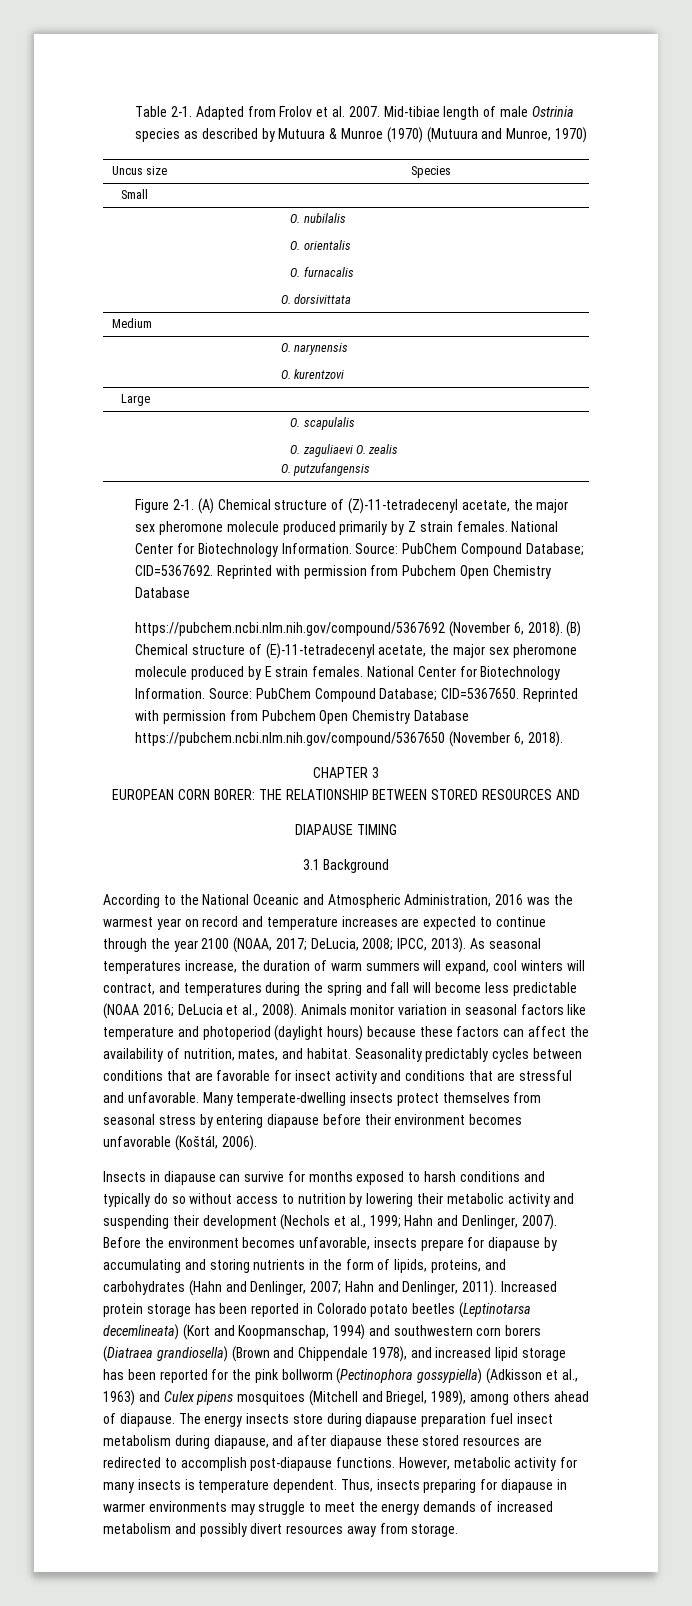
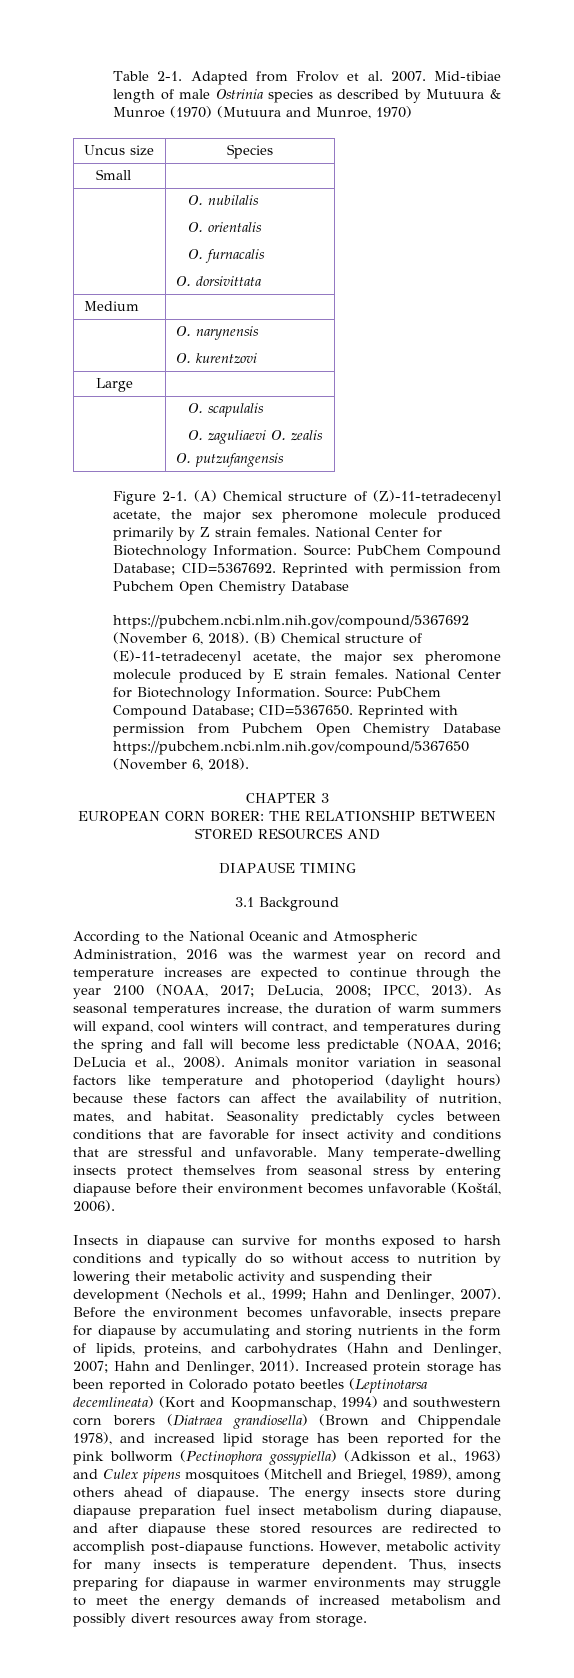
- As seasonal temperatures increase, the duration of warm summers will expand, cool winters will contract, and temperatures during the spring and fall will become less predictable (NOAA 2016; DeLucia et al., 2008).
+ As seasonal temperatures increase, the duration of warm summers will expand, cool winters will contract, and temperatures during the spring and fall will become less predictable (NOAA, 2016; DeLucia et al., 2008).

